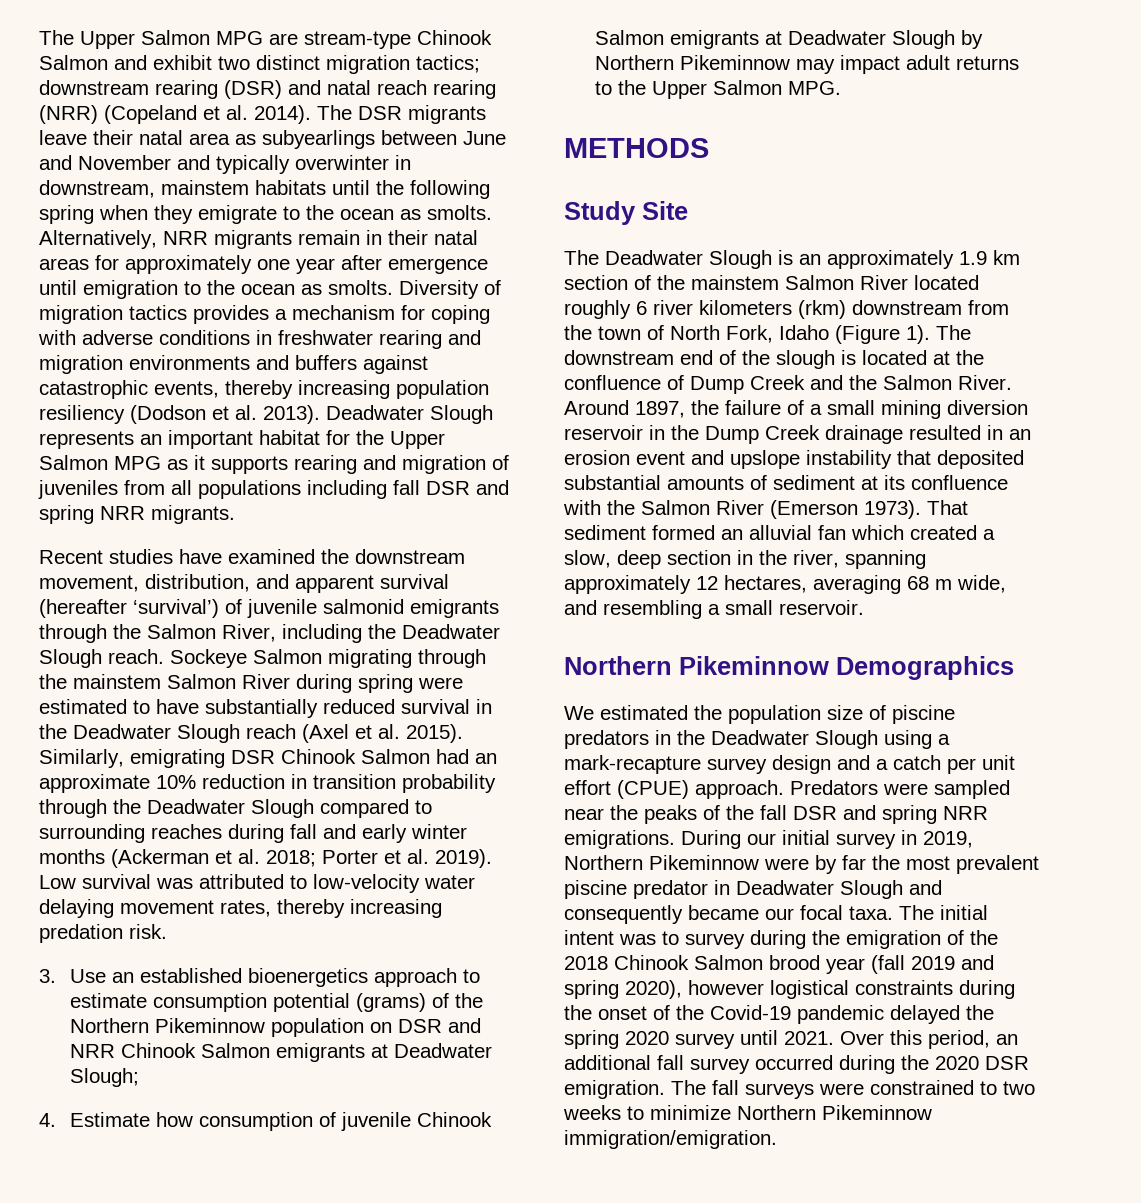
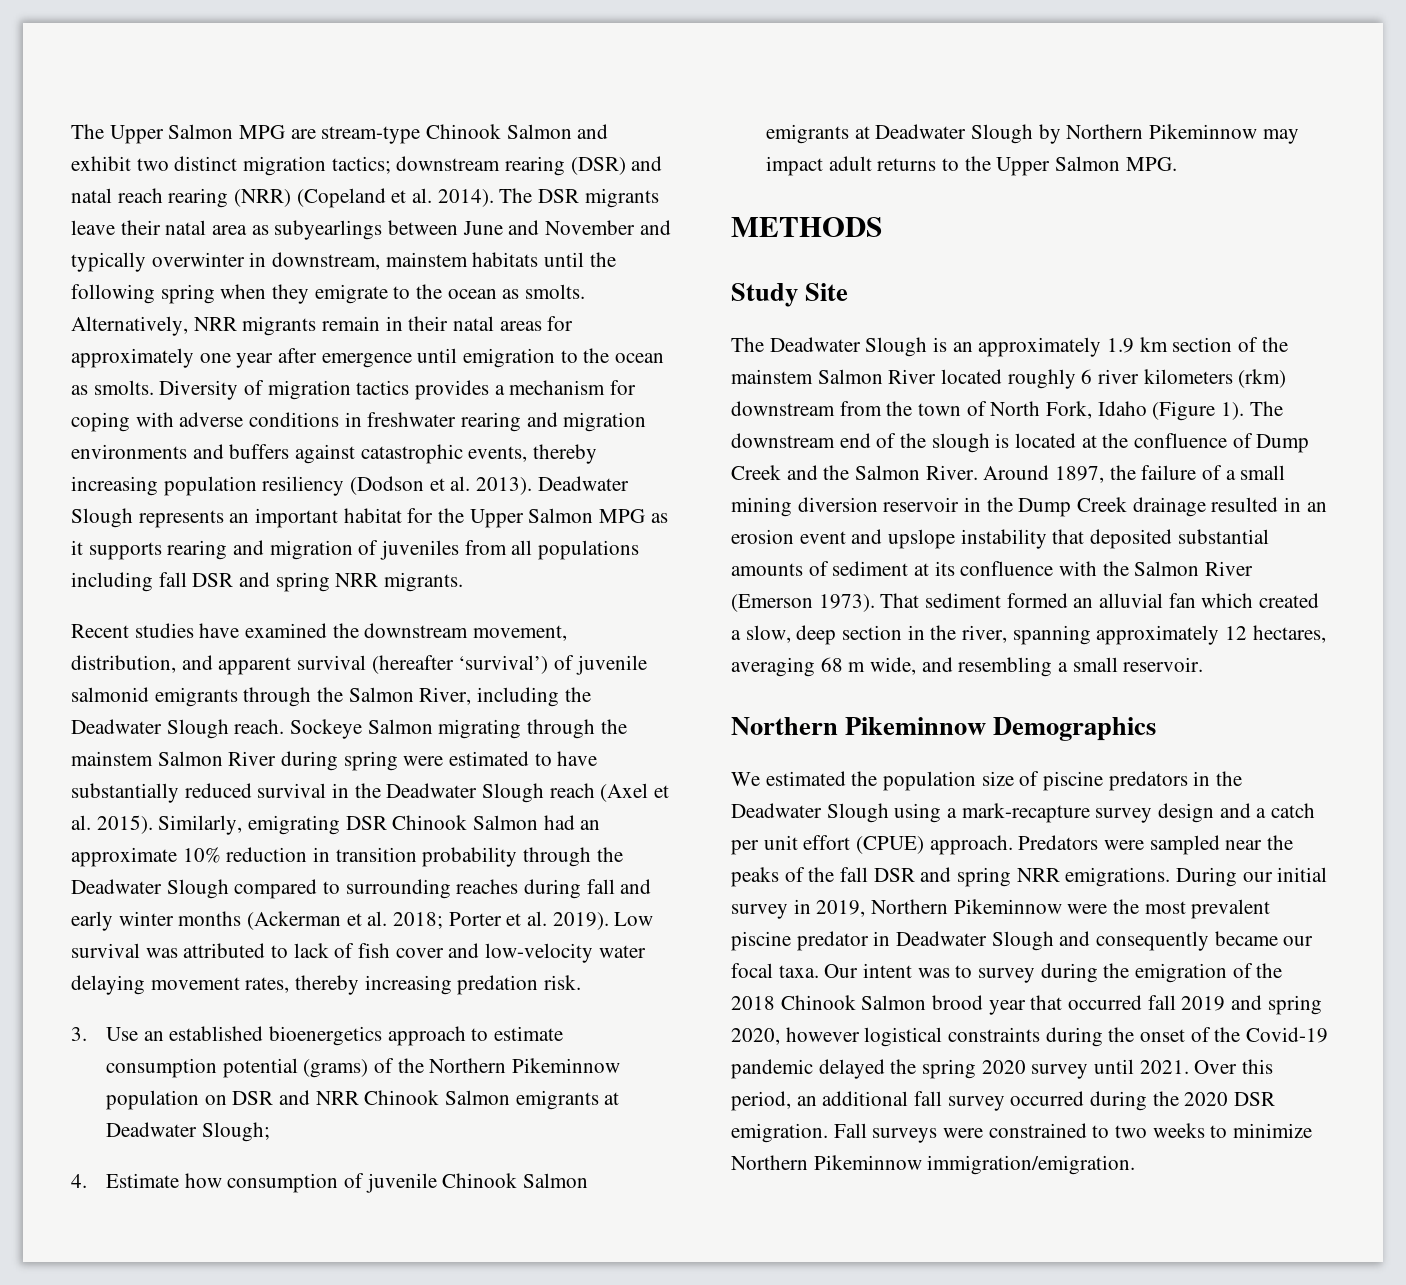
- Low survival was attributed to low-velocity water delaying movement rates, thereby increasing predation risk.
+ Low survival was attributed to lack of fish cover and low-velocity water delaying movement rates, thereby increasing predation risk.
- During our initial survey in 2019, Northern Pikeminnow were by far the most prevalent piscine predator in Deadwater Slough and consequently became our focal taxa.
+ During our initial survey in 2019, Northern Pikeminnow were the most prevalent piscine predator in Deadwater Slough and consequently became our focal taxa.
- The initial intent was to survey during the emigration of the 2018 Chinook Salmon brood year (fall 2019 and spring 2020), however logistical constraints during the onset of the Covid-19 pandemic delayed the spring 2020 survey until 2021.
+ Our intent was to survey during the emigration of the 2018 Chinook Salmon brood year that occurred fall 2019 and spring 2020, however logistical constraints during the onset of the Covid-19 pandemic delayed the spring 2020 survey until 2021.
- The fall surveys were constrained to two weeks to minimize Northern Pikeminnow immigration/emigration.
+ Fall surveys were constrained to two weeks to minimize Northern Pikeminnow immigration/emigration.

